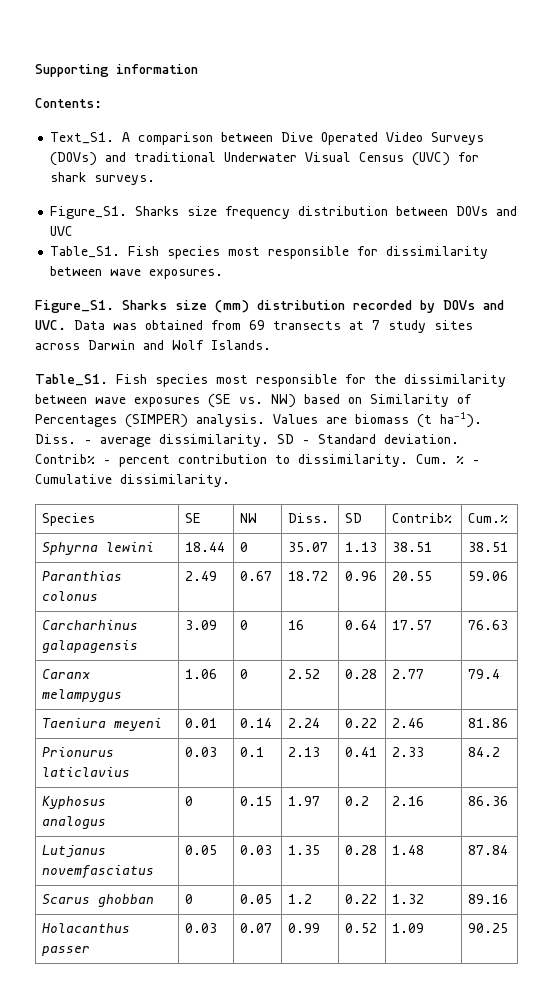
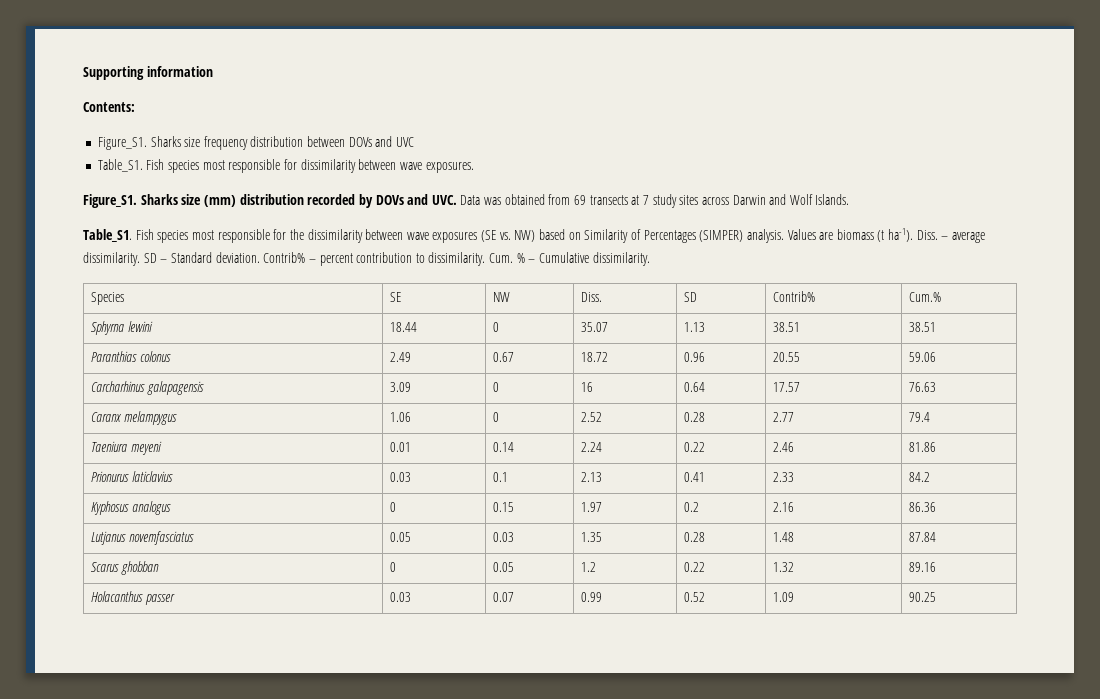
- Text_S1. A comparison between Dive Operated Video Surveys (DOVs) and traditional Underwater Visual Census (UVC) for shark surveys.

